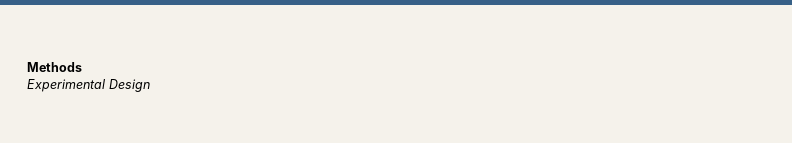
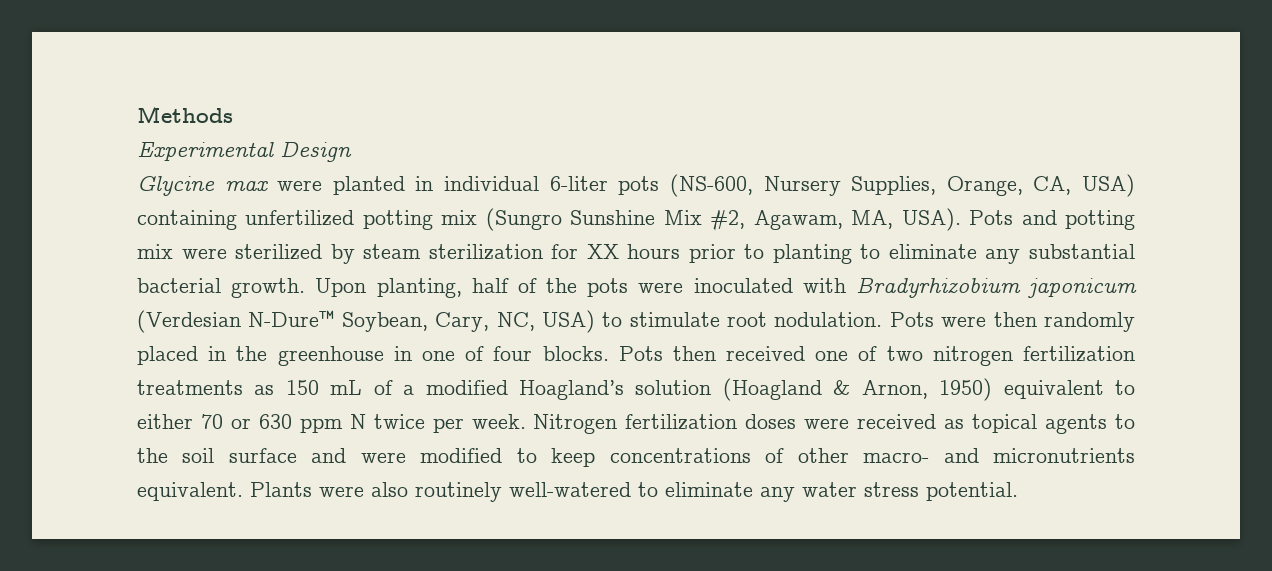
+ Glycine max were planted in individual 6-liter pots (NS-600, Nursery Supplies, Orange, CA, USA) containing unfertilized potting mix (Sungro Sunshine Mix #2, Agawam, MA, USA). Pots and potting mix were sterilized by steam sterilization for XX hours prior to planting to eliminate any substantial bacterial growth. Upon planting, half of the pots were inoculated with Bradyrhizobium japonicum (Verdesian N-Dure™ Soybean, Cary, NC, USA) to stimulate root nodulation. Pots were then randomly placed in the greenhouse in one of four blocks. Pots then received one of two nitrogen fertilization treatments as 150 mL of a modified Hoagland’s solution (Hoagland & Arnon, 1950) equivalent to either 70 or 630 ppm N twice per week. Nitrogen fertilization doses were received as topical agents to the soil surface and were modified to keep concentrations of other macro- and micronutrients equivalent. Plants were also routinely well-watered to eliminate any water stress potential.

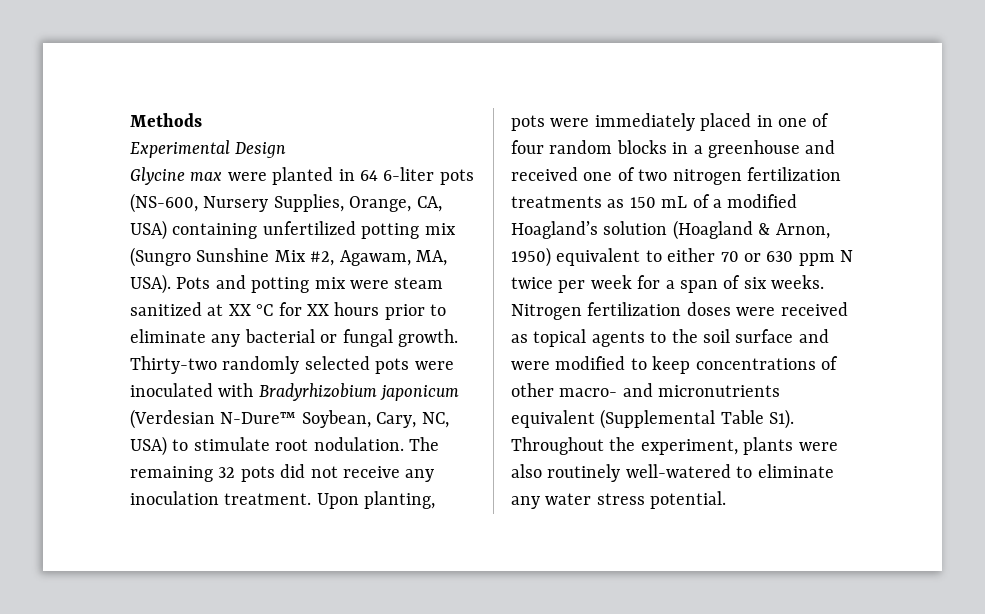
- Glycine max were planted in individual 6-liter pots (NS-600, Nursery Supplies, Orange, CA, USA) containing unfertilized potting mix (Sungro Sunshine Mix #2, Agawam, MA, USA).
+ Glycine max were planted in 64 6-liter pots (NS-600, Nursery Supplies, Orange, CA, USA) containing unfertilized potting mix (Sungro Sunshine Mix #2, Agawam, MA, USA).
- Pots and potting mix were sterilized by steam sterilization for XX hours prior to planting to eliminate any substantial bacterial growth. Upon planting, half of the pots were inoculated with Bradyrhizobium japonicum (Verdesian N-Dure™ Soybean, Cary, NC, USA) to stimulate root nodulation.
+ Pots and potting mix were steam sanitized at XX °C for XX hours prior to eliminate any bacterial or fungal growth. Thirty-two randomly selected pots were inoculated with Bradyrhizobium japonicum (Verdesian N-Dure™ Soybean, Cary, NC, USA) to stimulate root nodulation.
- Pots were then randomly placed in the greenhouse in one of four blocks. Pots then received one of two nitrogen fertilization treatments as 150 mL of a modified Hoagland’s solution (Hoagland & Arnon, 1950) equivalent to either 70 or 630 ppm N twice per week.
+ The remaining 32 pots did not receive any inoculation treatment. Upon planting, pots were immediately placed in one of four random blocks in a greenhouse and received one of two nitrogen fertilization treatments as 150 mL of a modified Hoagland’s solution (Hoagland & Arnon, 1950) equivalent to either 70 or 630 ppm N twice per week for a span of six weeks.
- Nitrogen fertilization doses were received as topical agents to the soil surface and were modified to keep concentrations of other macro- and micronutrients equivalent. Plants were also routinely well-watered to eliminate any water stress potential.
+ Nitrogen fertilization doses were received as topical agents to the soil surface and were modified to keep concentrations of other macro- and micronutrients equivalent (Supplemental Table S1). Throughout the experiment, plants were also routinely well-watered to eliminate any water stress potential.

